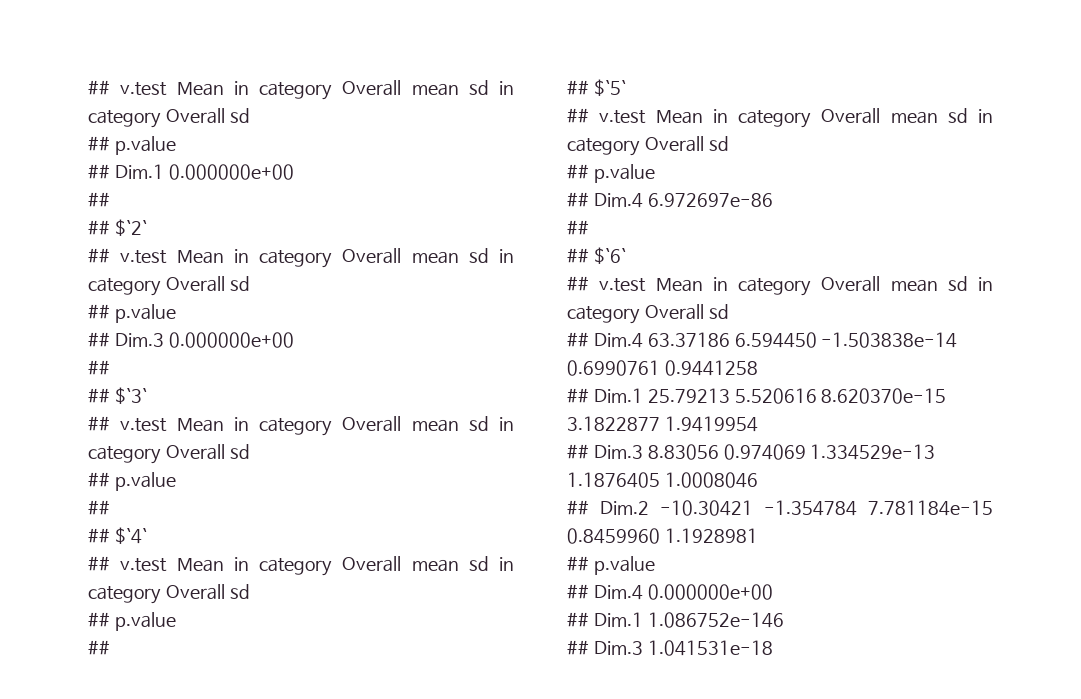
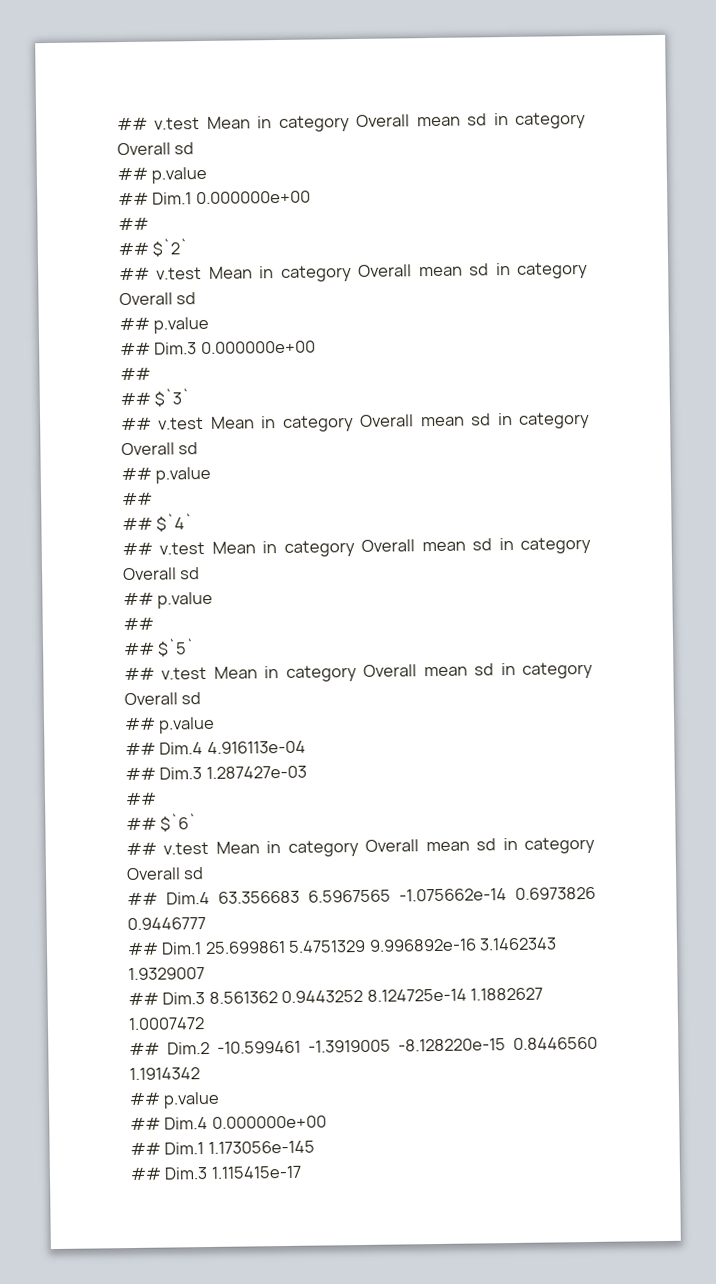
- ## Dim.4 6.972697e-86
+ ## Dim.4 4.916113e-04
+ ## Dim.3 1.287427e-03
- ## Dim.4 63.37186 6.594450 -1.503838e-14 0.6990761 0.9441258
- ## Dim.1 25.79213 5.520616 8.620370e-15 3.1822877 1.9419954
- ## Dim.3 8.83056 0.974069 1.334529e-13 1.1876405 1.0008046
- ## Dim.2 -10.30421 -1.354784 7.781184e-15 0.8459960 1.1928981
+ ## Dim.4 63.356683 6.5967565 -1.075662e-14 0.6973826 0.9446777
+ ## Dim.1 25.699861 5.4751329 9.996892e-16 3.1462343 1.9329007
+ ## Dim.3 8.561362 0.9443252 8.124725e-14 1.1882627 1.0007472
+ ## Dim.2 -10.599461 -1.3919005 -8.128220e-15 0.8446560 1.1914342
- ## Dim.1 1.086752e-146
- ## Dim.3 1.041531e-18
+ ## Dim.1 1.173056e-145
+ ## Dim.3 1.115415e-17

